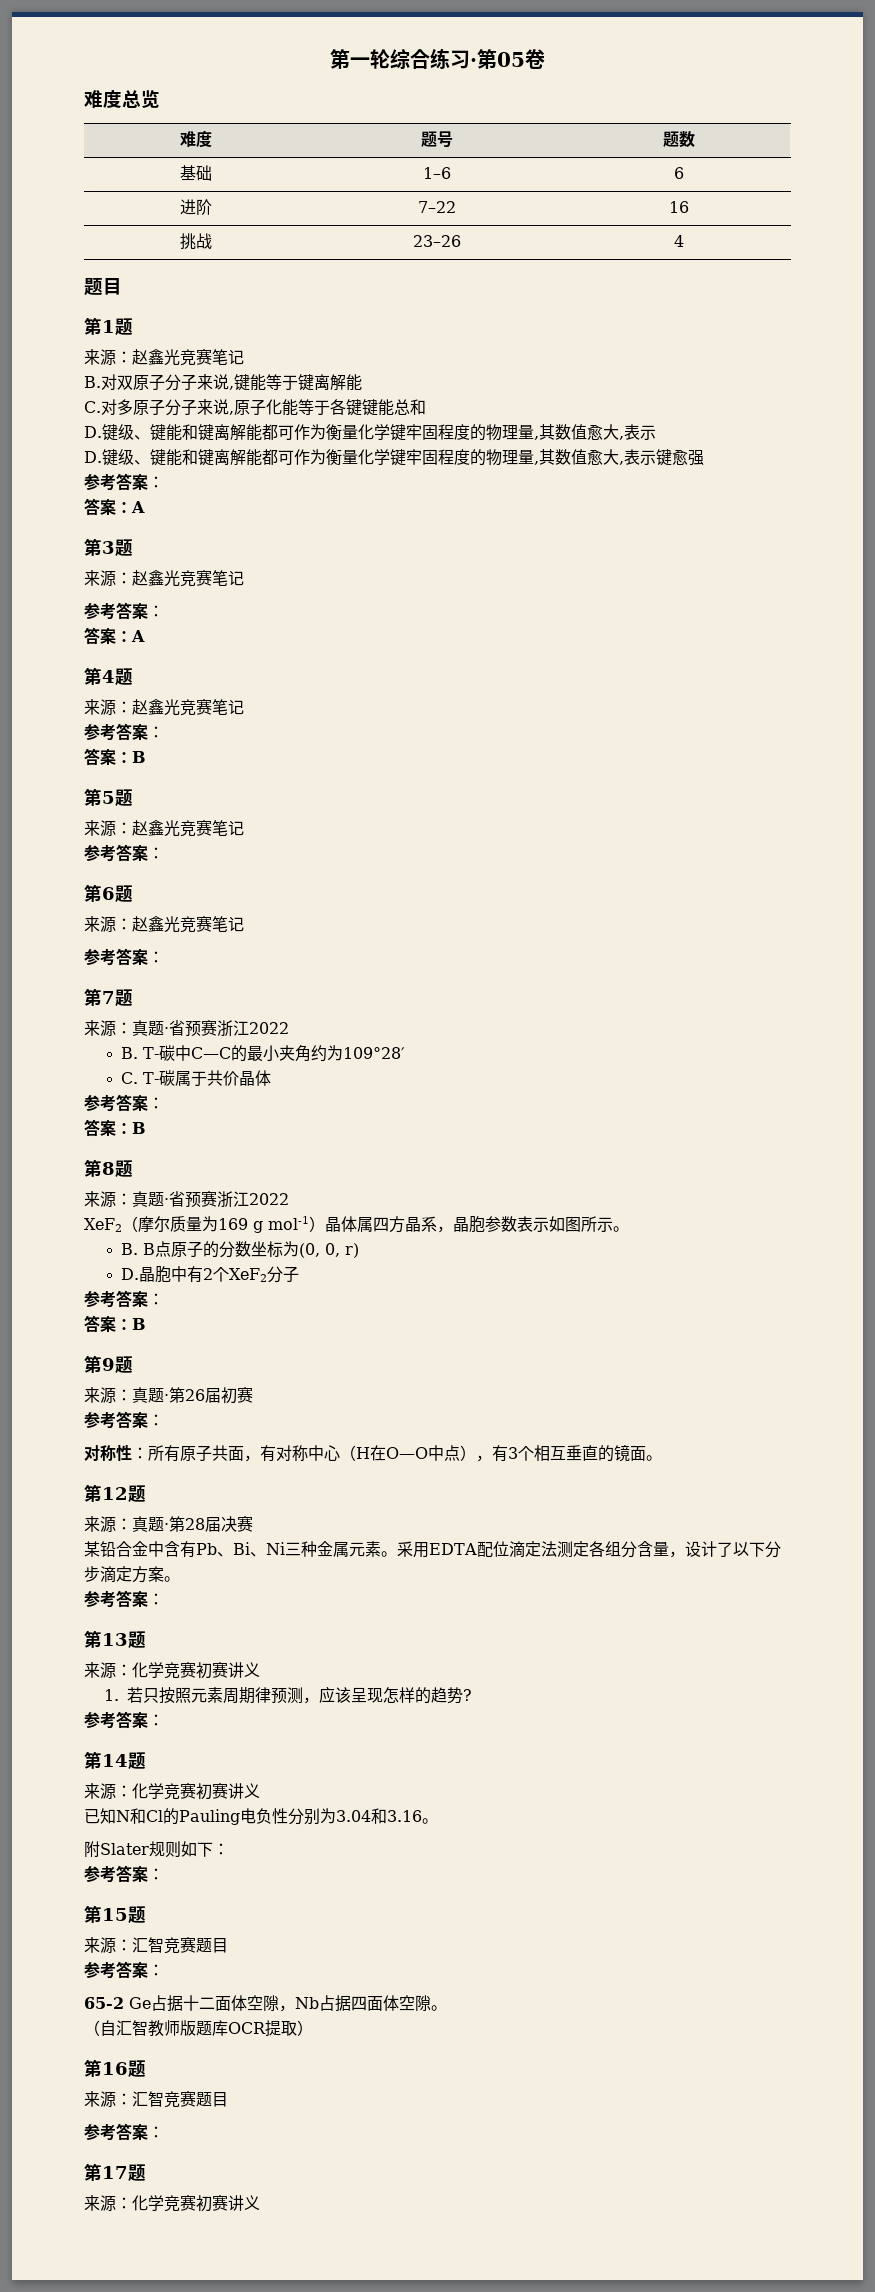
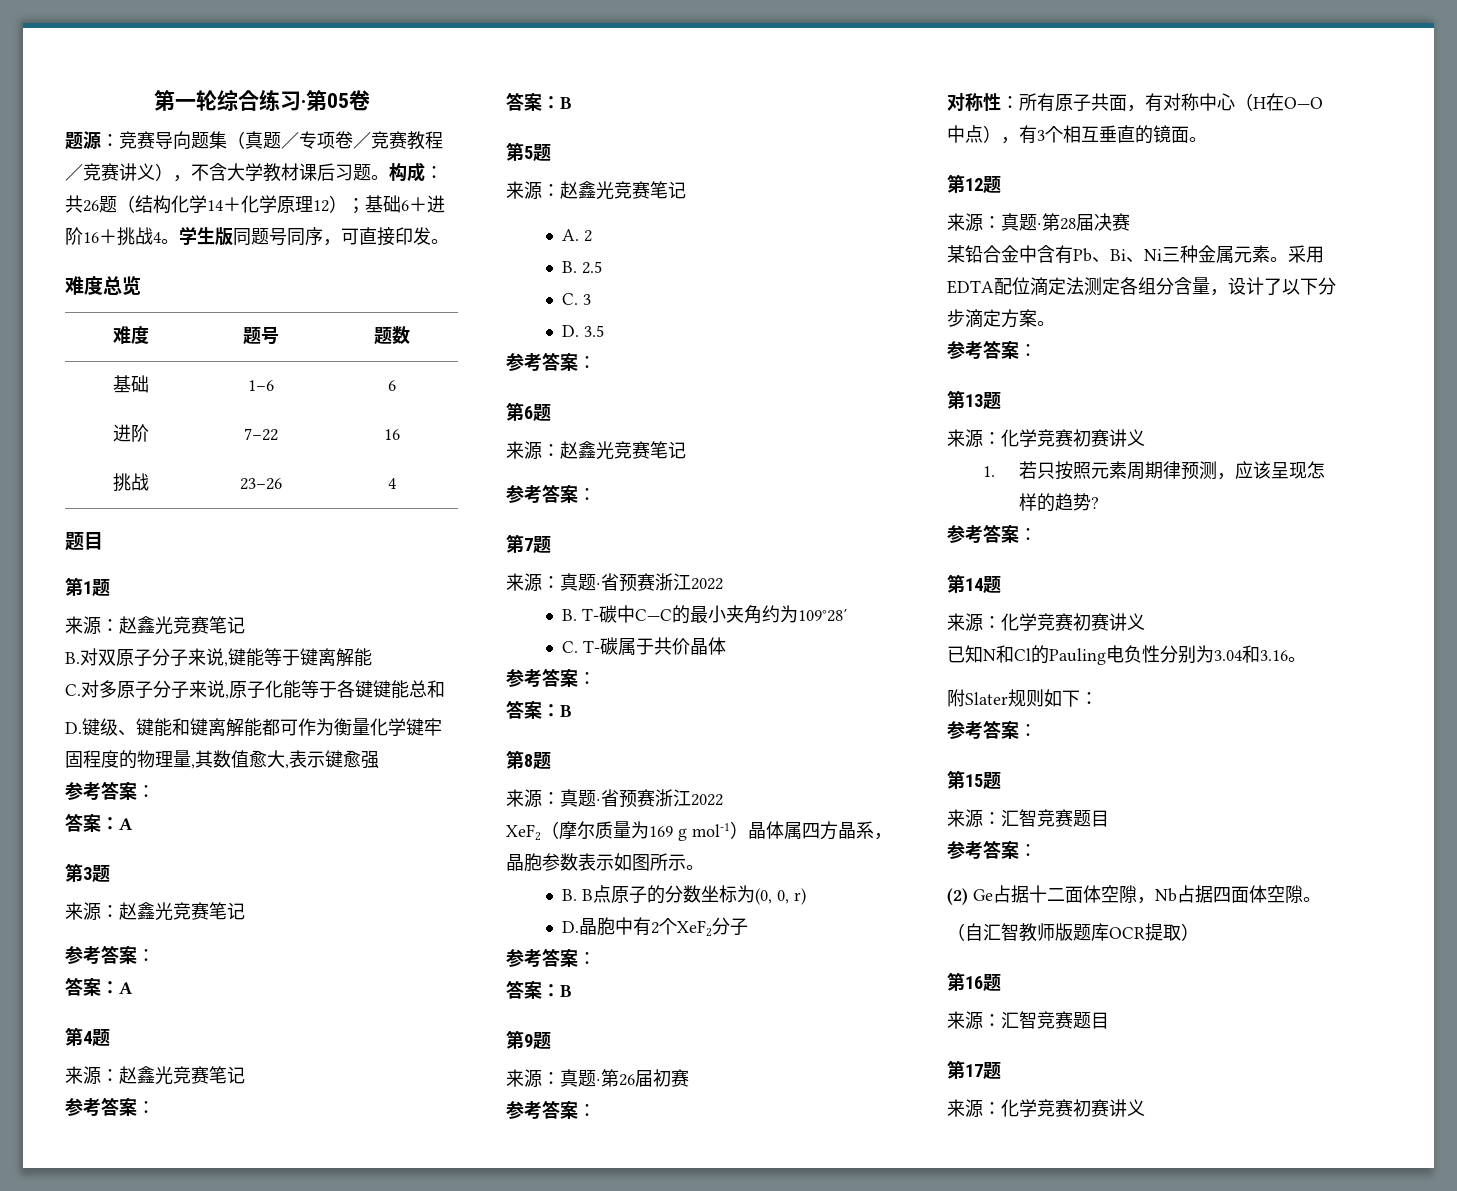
+ 题源：竞赛导向题集（真题／专项卷／竞赛教程／竞赛讲义），不含大学教材课后习题。构成：共26题（结构化学14＋化学原理12）；基础6＋进阶16＋挑战4。学生版同题号同序，可直接印发。
  C.对多原子分子来说,原子化能等于各键键能总和
- D.键级、键能和键离解能都可作为衡量化学键牢固程度的物理量,其数值愈大,表示
+ A. 2
+ B. 2.5
+ C. 3
+ D. 3.5
- 65-2 Ge占据十二面体空隙，Nb占据四面体空隙。
+ (2) Ge占据十二面体空隙，Nb占据四面体空隙。
  第16题
  来源：汇智竞赛题目
- 参考答案：

